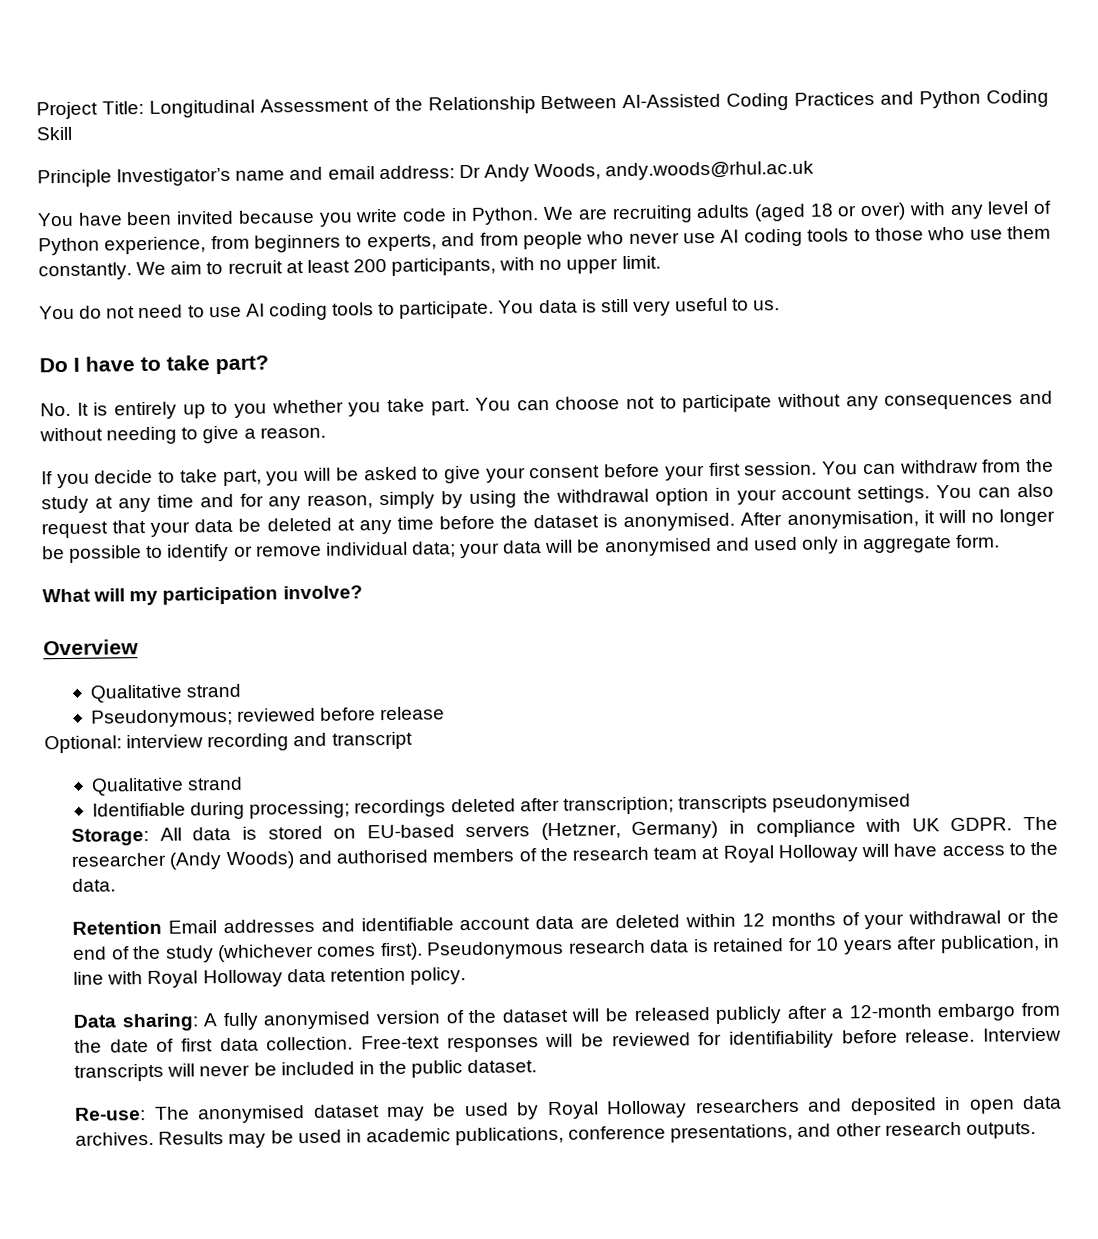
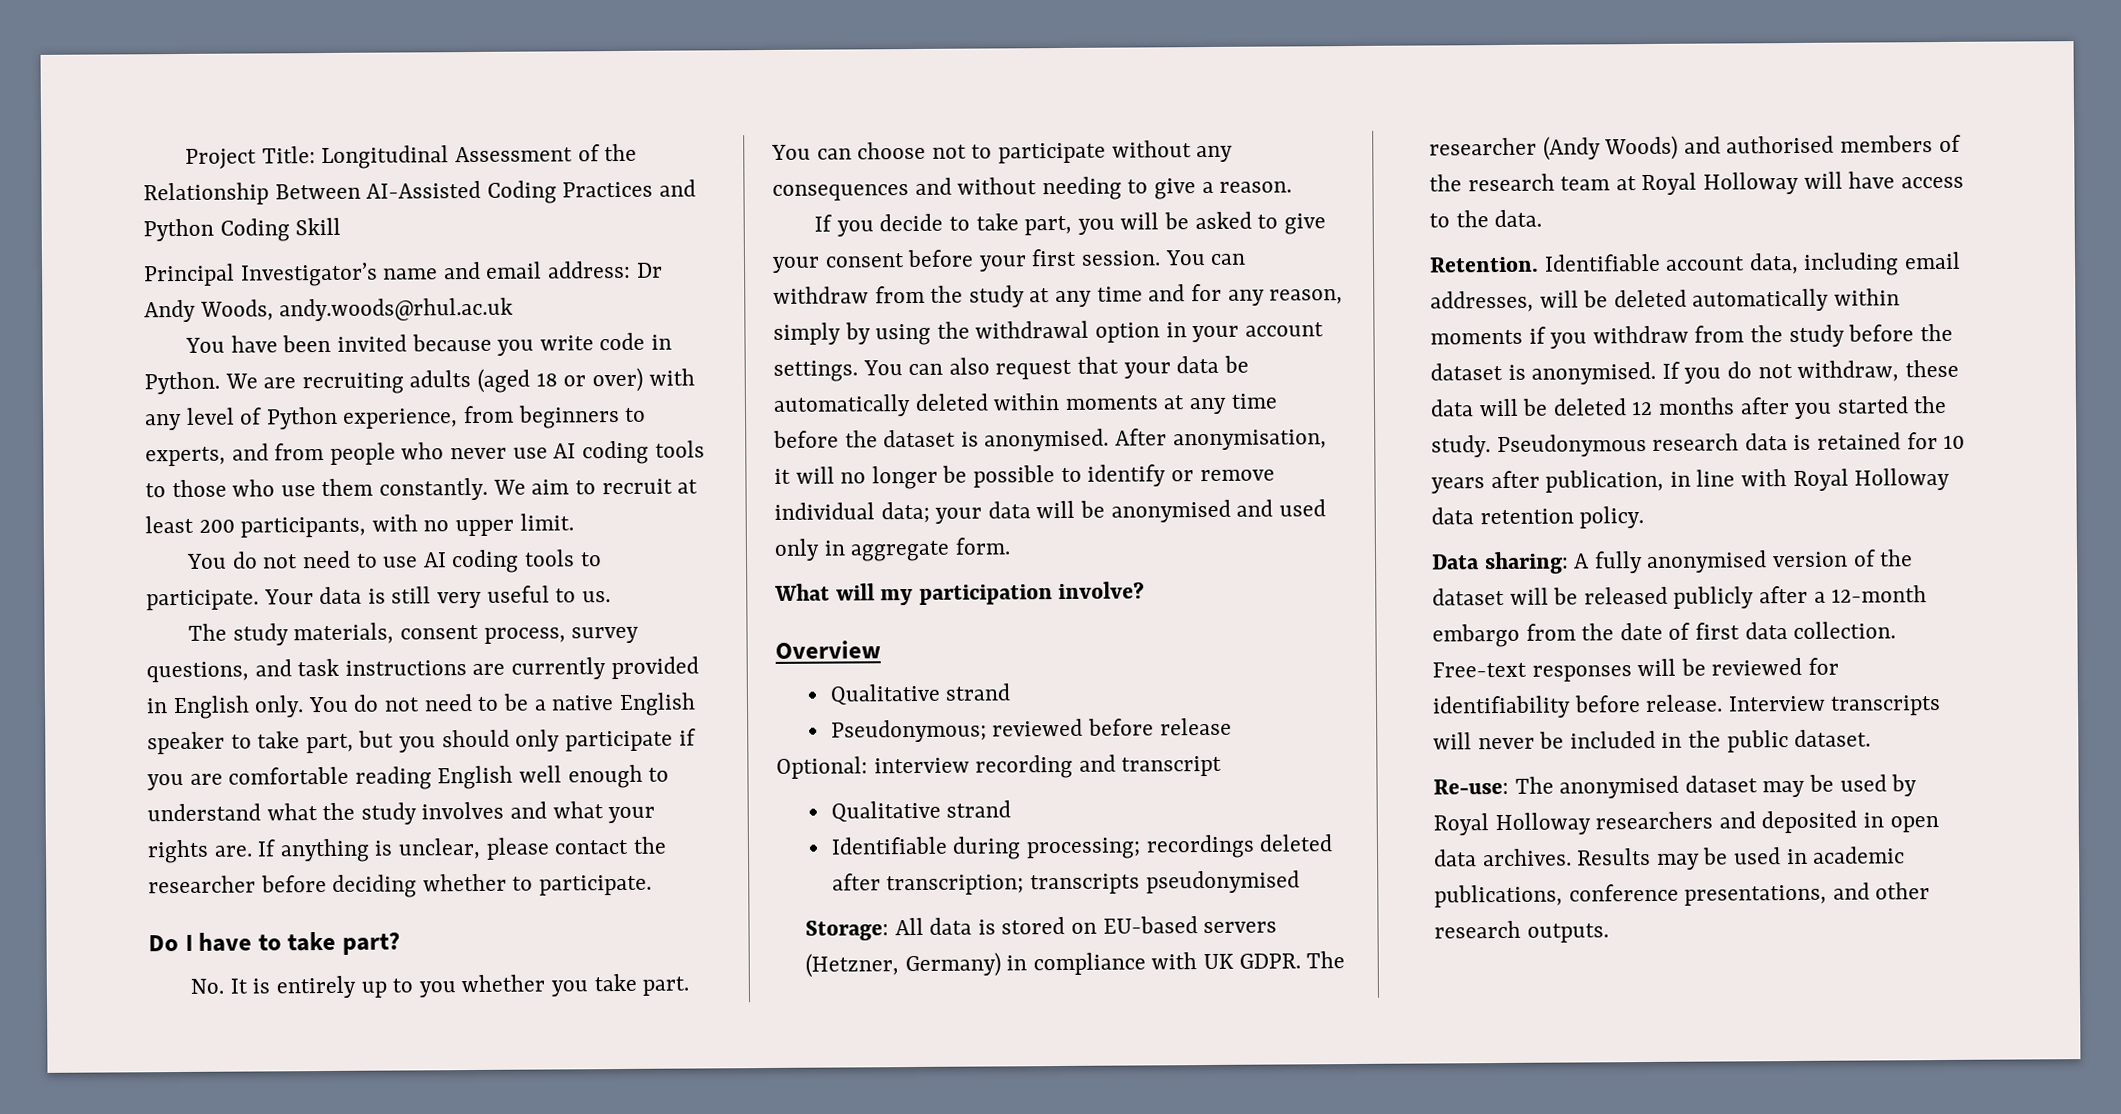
- Principle Investigator’s name and email address: Dr Andy Woods, andy.woods@rhul.ac.uk
+ Principal Investigator’s name and email address: Dr Andy Woods, andy.woods@rhul.ac.uk
- You data is still very useful to us.
+ Your data is still very useful to us.
+ The study materials, consent process, survey questions, and task instructions are currently provided in English only. You do not need to be a native English speaker to take part, but you should only participate if you are comfortable reading English well enough to understand what the study involves and what your rights are. If anything is unclear, please contact the researcher before deciding whether to participate.
- You can also request that your data be deleted at any time before the dataset is anonymised.
+ You can also request that your data be automatically deleted within moments at any time before the dataset is anonymised.
- Retention Email addresses and identifiable account data are deleted within 12 months of your withdrawal or the end of the study (whichever comes first).
+ Retention. Identifiable account data, including email addresses, will be deleted automatically within moments if you withdraw from the study before the dataset is anonymised. If you do not withdraw, these data will be deleted 12 months after you started the study.

